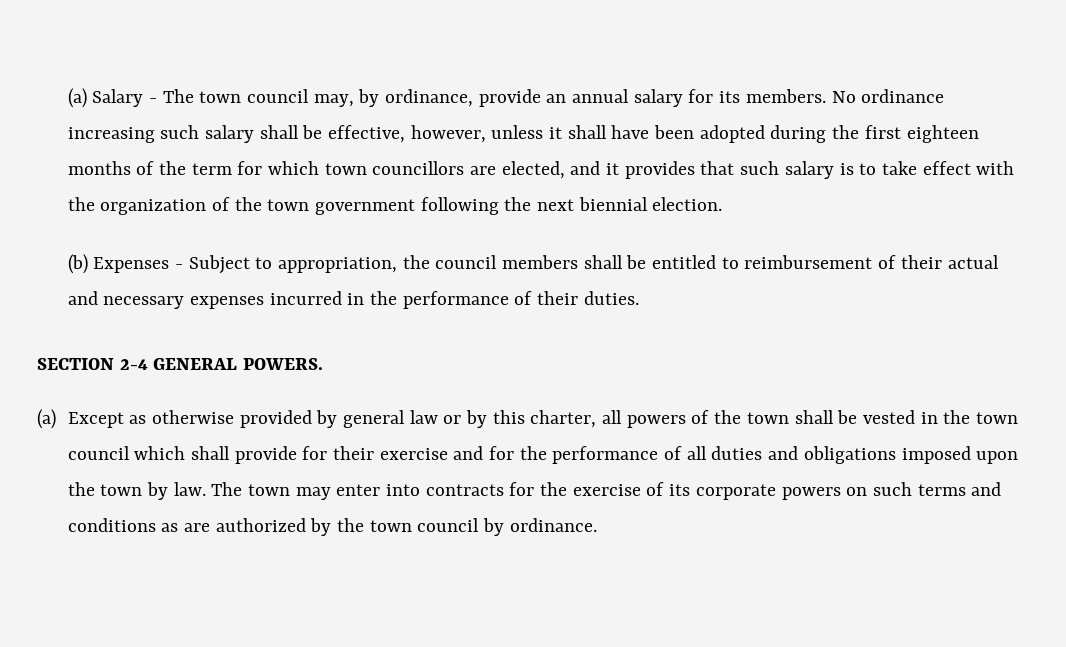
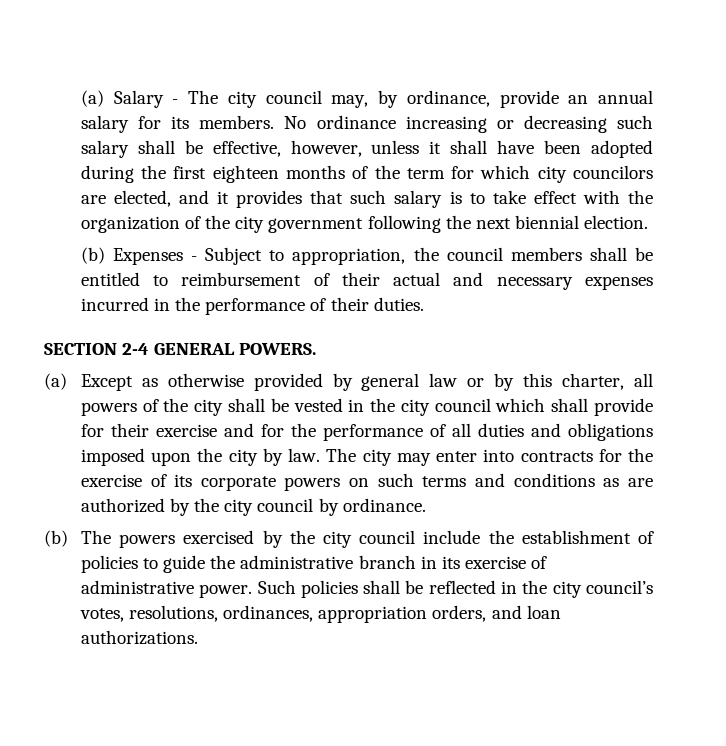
- (a) Salary - The town council may, by ordinance, provide an annual salary for its members.
+ (a) Salary - The city council may, by ordinance, provide an annual salary for its members.
- No ordinance increasing such salary shall be effective, however, unless it shall have been adopted during the first eighteen months of the term for which town councillors are elected, and it provides that such salary is to take effect with the organization of the town government following the next biennial election.
+ No ordinance increasing or decreasing such salary shall be effective, however, unless it shall have been adopted during the first eighteen months of the term for which city councilors are elected, and it provides that such salary is to take effect with the organization of the city government following the next biennial election.
- (a) Except as otherwise provided by general law or by this charter, all powers of the town shall be vested in the town council which shall provide for their exercise and for the performance of all duties and obligations imposed upon the town by law.
+ (a) Except as otherwise provided by general law or by this charter, all powers of the city shall be vested in the city council which shall provide for their exercise and for the performance of all duties and obligations imposed upon the city by law.
- The town may enter into contracts for the exercise of its corporate powers on such terms and conditions as are authorized by the town council by ordinance.
+ The city may enter into contracts for the exercise of its corporate powers on such terms and conditions as are authorized by the city council by ordinance.
+ (b) The powers exercised by the city council include the establishment of policies to guide the administrative branch in its exercise of administrative power. Such policies shall be reflected in the city council’s votes, resolutions, ordinances, appropriation orders, and loan authorizations.

